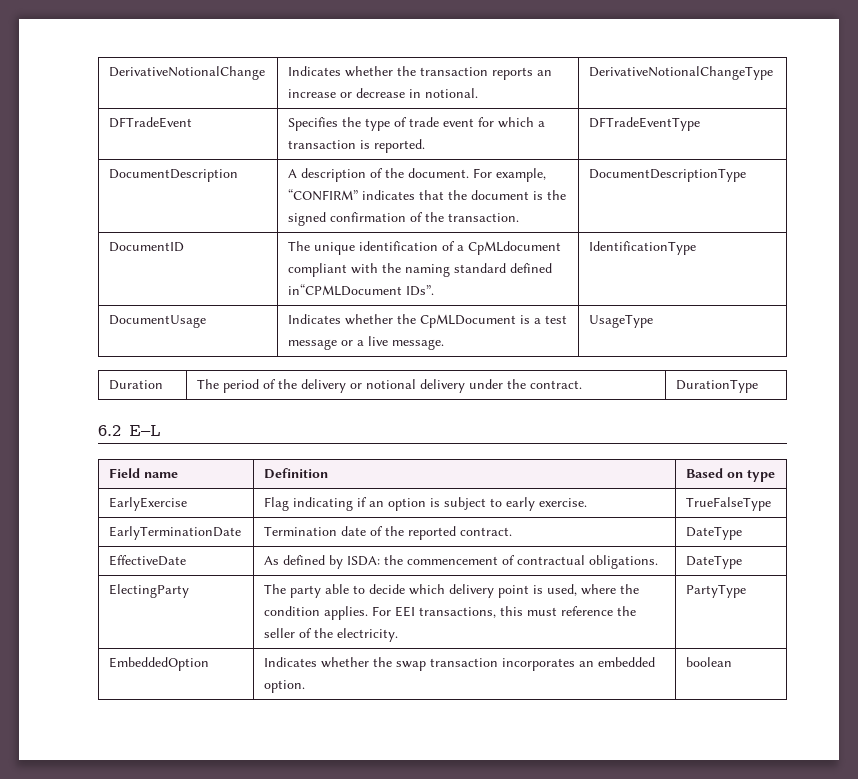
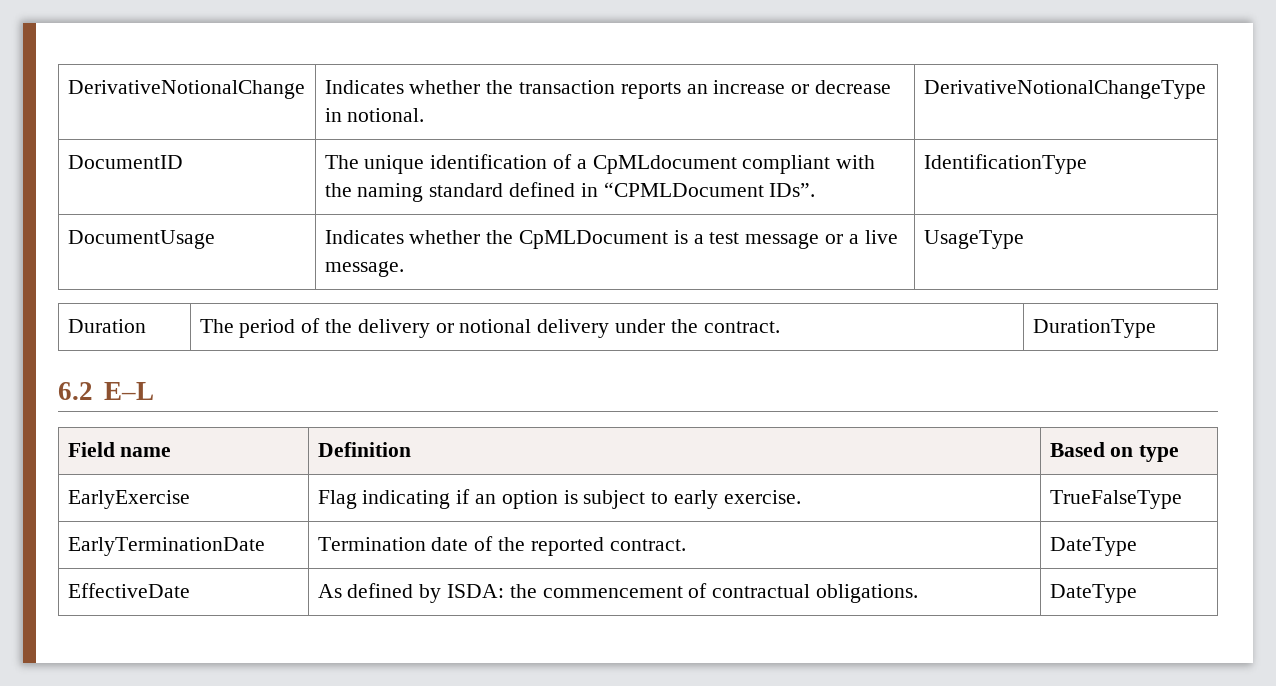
- DFTradeEvent | Specifies the type of trade event for which a transaction is reported. | DFTradeEventType
- DocumentDescription | A description of the document. For example, “CONFIRM” indicates that the document is the signed confirmation of the transaction. | DocumentDescriptionType
- DocumentID | The unique identification of a CpMLdocument compliant with the naming standard defined in“CPMLDocument IDs”. | IdentificationType
+ DocumentID | The unique identification of a CpMLdocument compliant with the naming standard defined in “CPMLDocument IDs”. | IdentificationType
- ElectingParty | The party able to decide which delivery point is used, where the condition applies. For EEI transactions, this must reference the seller of the electricity. | PartyType
- EmbeddedOption | Indicates whether the swap transaction incorporates an embedded option. | boolean

